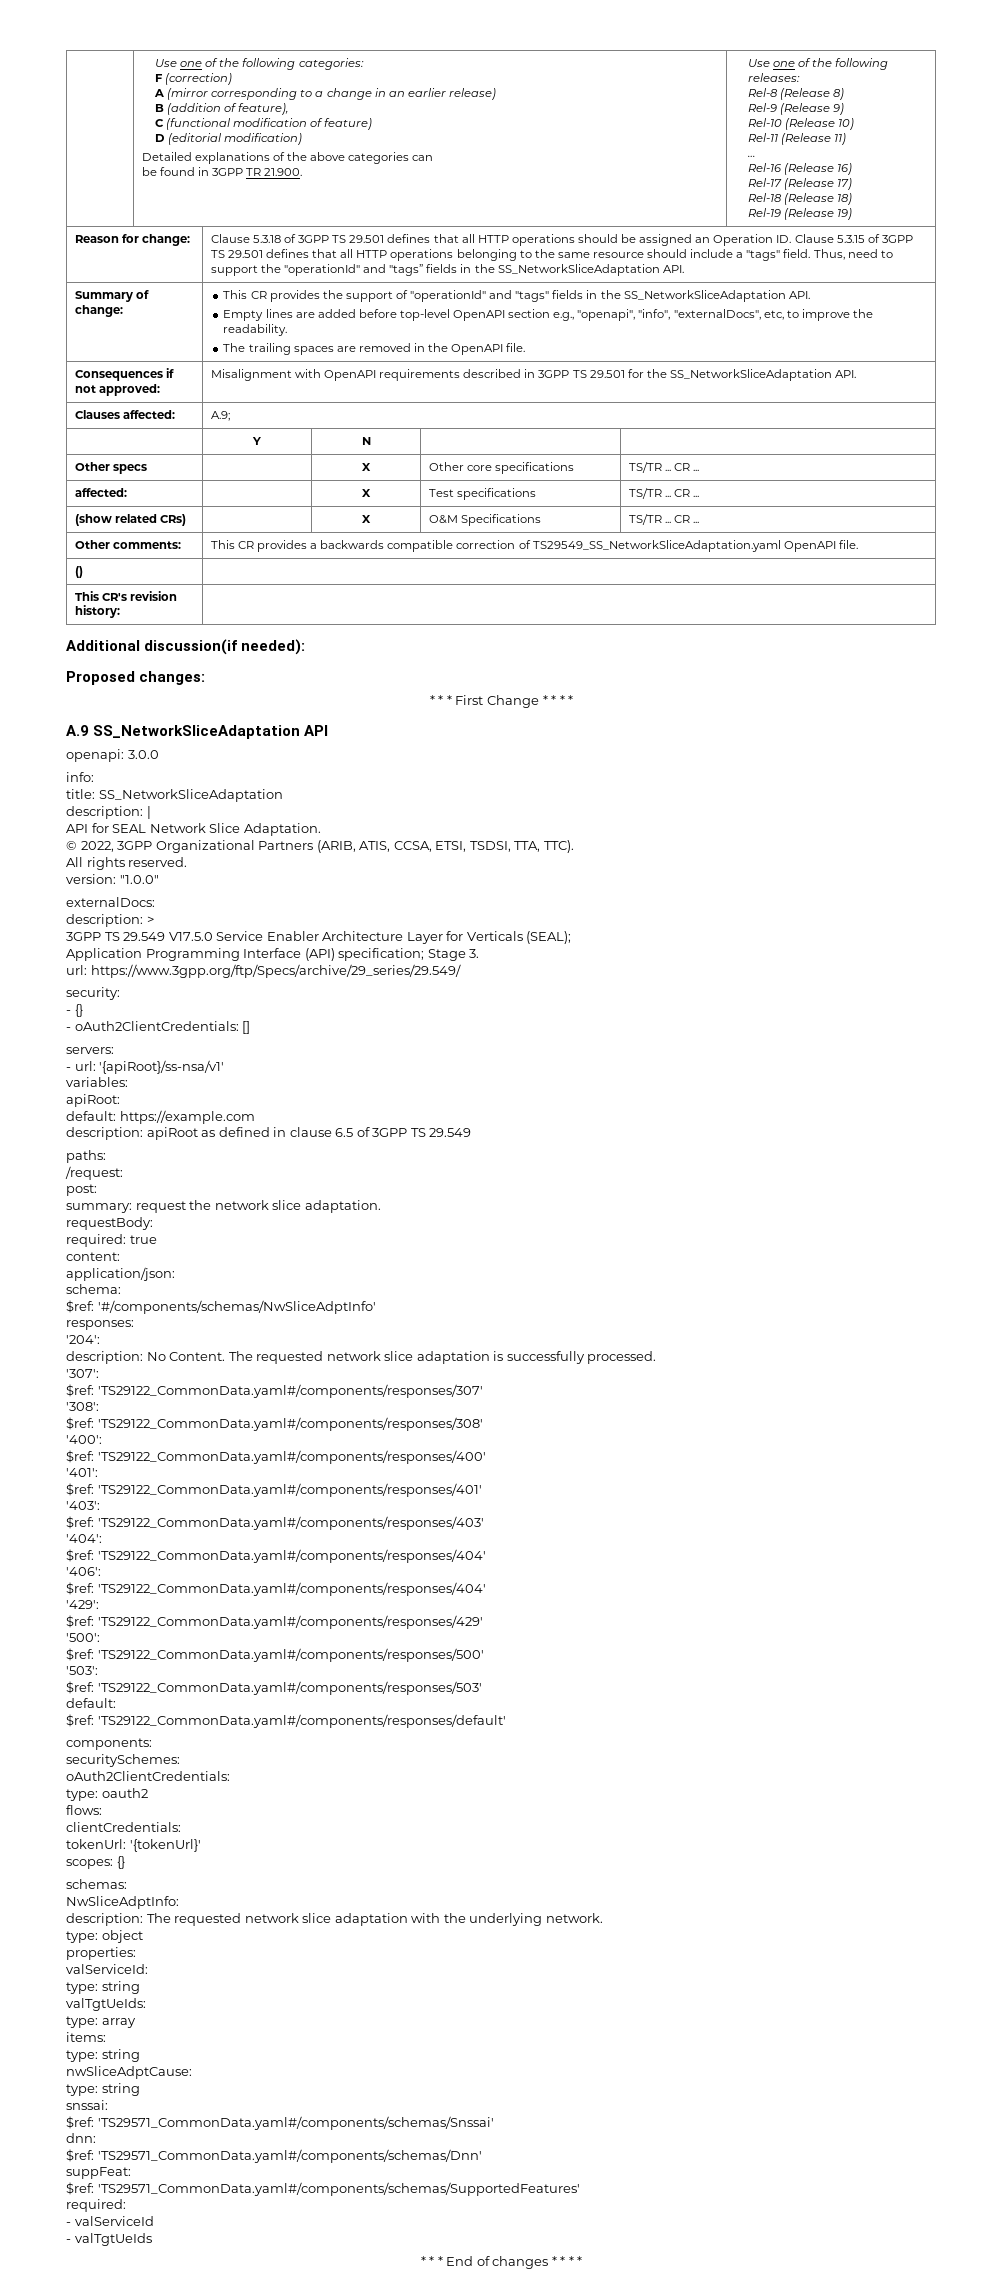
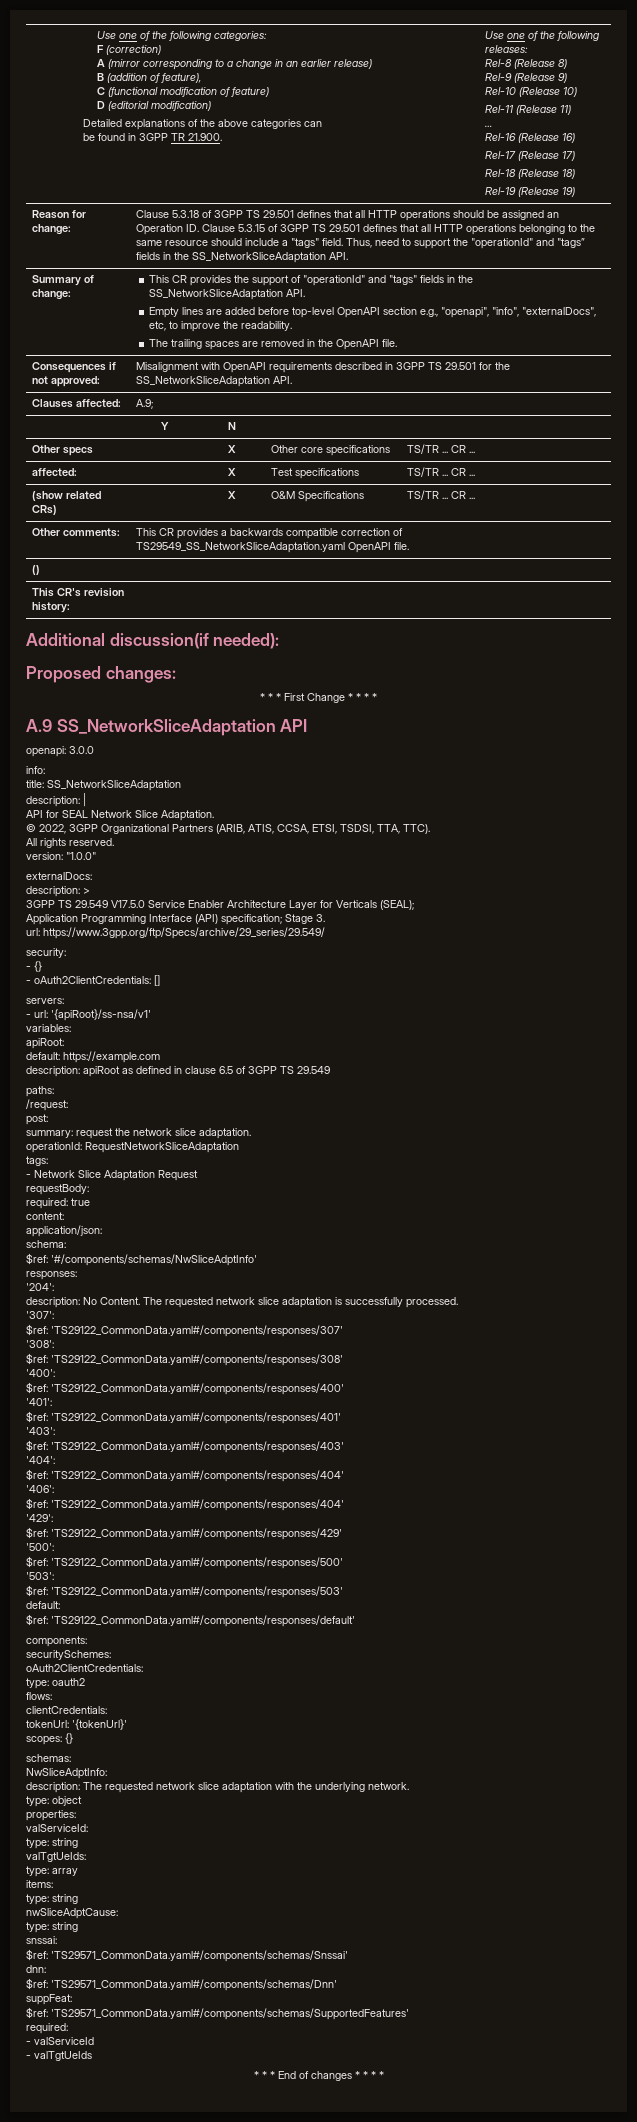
+ operationId: RequestNetworkSliceAdaptation
+ tags:
+ - Network Slice Adaptation Request

